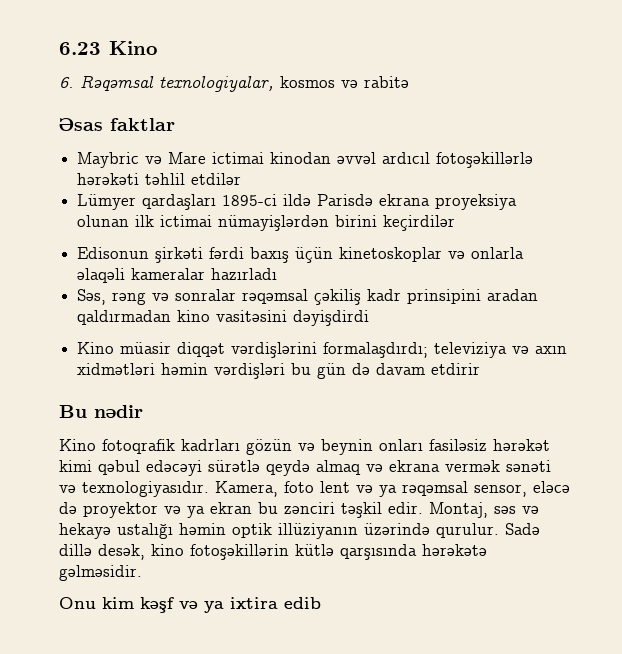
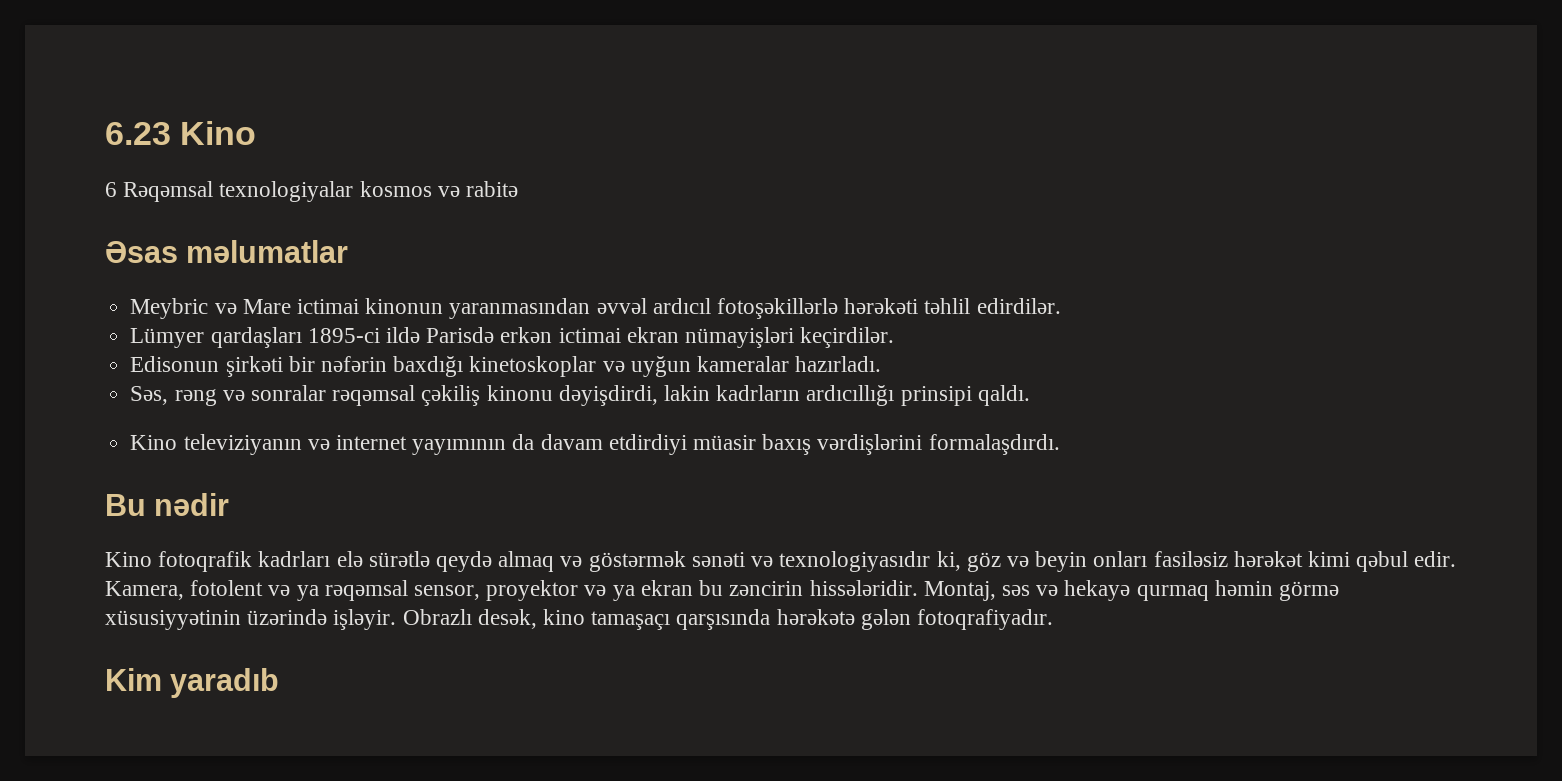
- 6. Rəqəmsal texnologiyalar, kosmos və rabitə
+ 6 Rəqəmsal texnologiyalar kosmos və rabitə
- Əsas faktlar
- Maybric və Mare ictimai kinodan əvvəl ardıcıl fotoşəkillərlə hərəkəti təhlil etdilər
+ Əsas məlumatlar
+ Meybric və Mare ictimai kinonun yaranmasından əvvəl ardıcıl fotoşəkillərlə hərəkəti təhlil edirdilər.
- Lümyer qardaşları 1895-ci ildə Parisdə ekrana proyeksiya olunan ilk ictimai nümayişlərdən birini keçirdilər
- Edisonun şirkəti fərdi baxış üçün kinetoskoplar və onlarla əlaqəli kameralar hazırladı
+ Lümyer qardaşları 1895-ci ildə Parisdə erkən ictimai ekran nümayişləri keçirdilər.
+ Edisonun şirkəti bir nəfərin baxdığı kinetoskoplar və uyğun kameralar hazırladı.
- Səs, rəng və sonralar rəqəmsal çəkiliş kadr prinsipini aradan qaldırmadan kino vasitəsini dəyişdirdi
- Kino müasir diqqət vərdişlərini formalaşdırdı; televiziya və axın xidmətləri həmin vərdişləri bu gün də davam etdirir
+ Səs, rəng və sonralar rəqəmsal çəkiliş kinonu dəyişdirdi, lakin kadrların ardıcıllığı prinsipi qaldı.
+ Kino televiziyanın və internet yayımının da davam etdirdiyi müasir baxış vərdişlərini formalaşdırdı.
- Kino fotoqrafik kadrları gözün və beynin onları fasiləsiz hərəkət kimi qəbul edəcəyi sürətlə qeydə almaq və ekrana vermək sənəti və texnologiyasıdır. Kamera, foto lent və ya rəqəmsal sensor, eləcə də proyektor və ya ekran bu zənciri təşkil edir.
+ Kino fotoqrafik kadrları elə sürətlə qeydə almaq və göstərmək sənəti və texnologiyasıdır ki, göz və beyin onları fasiləsiz hərəkət kimi qəbul edir. Kamera, fotolent və ya rəqəmsal sensor, proyektor və ya ekran bu zəncirin hissələridir.
- Montaj, səs və hekayə ustalığı həmin optik illüziyanın üzərində qurulur. Sadə dillə desək, kino fotoşəkillərin kütlə qarşısında hərəkətə gəlməsidir.
- Onu kim kəşf və ya ixtira edib
+ Montaj, səs və hekayə qurmaq həmin görmə xüsusiyyətinin üzərində işləyir. Obrazlı desək, kino tamaşaçı qarşısında hərəkətə gələn fotoqrafiyadır.
+ Kim yaradıb

